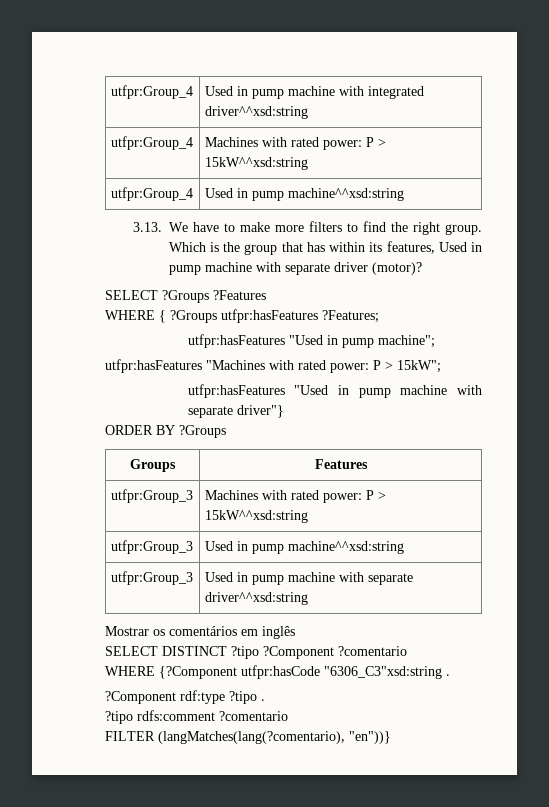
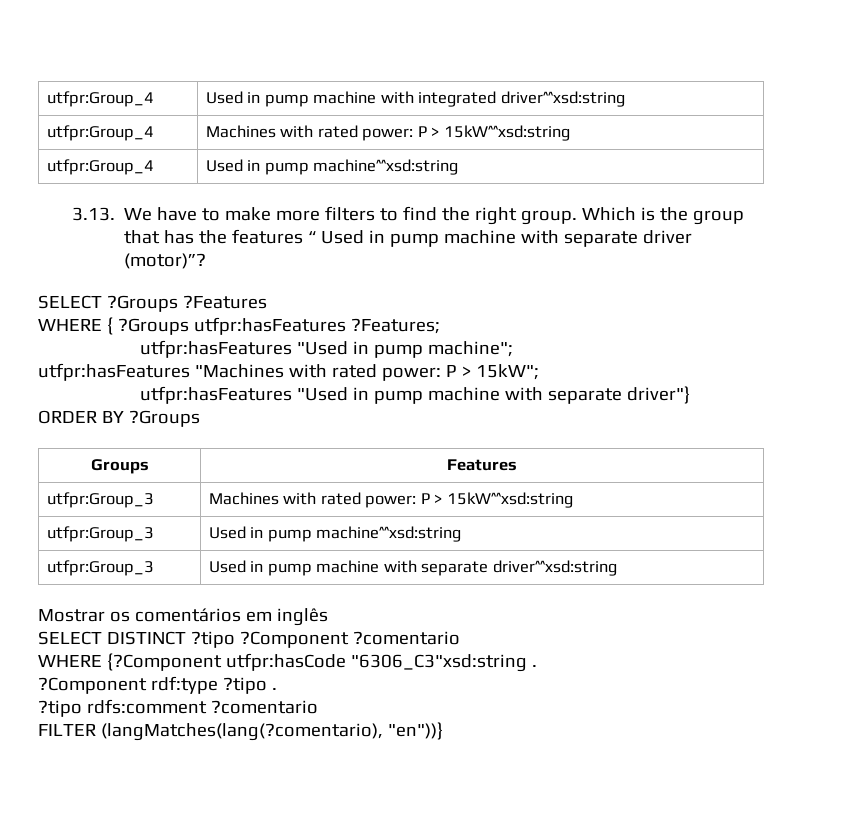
- Which is the group that has within its features, Used in pump machine with separate driver (motor)?
+ Which is the group that has the features “ Used in pump machine with separate driver (motor)”?

